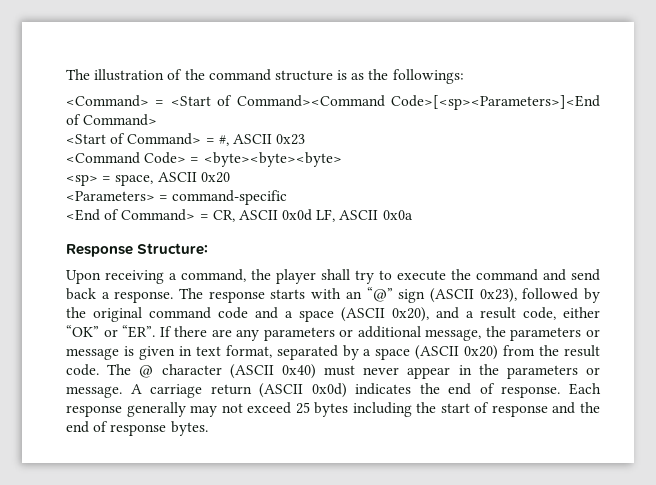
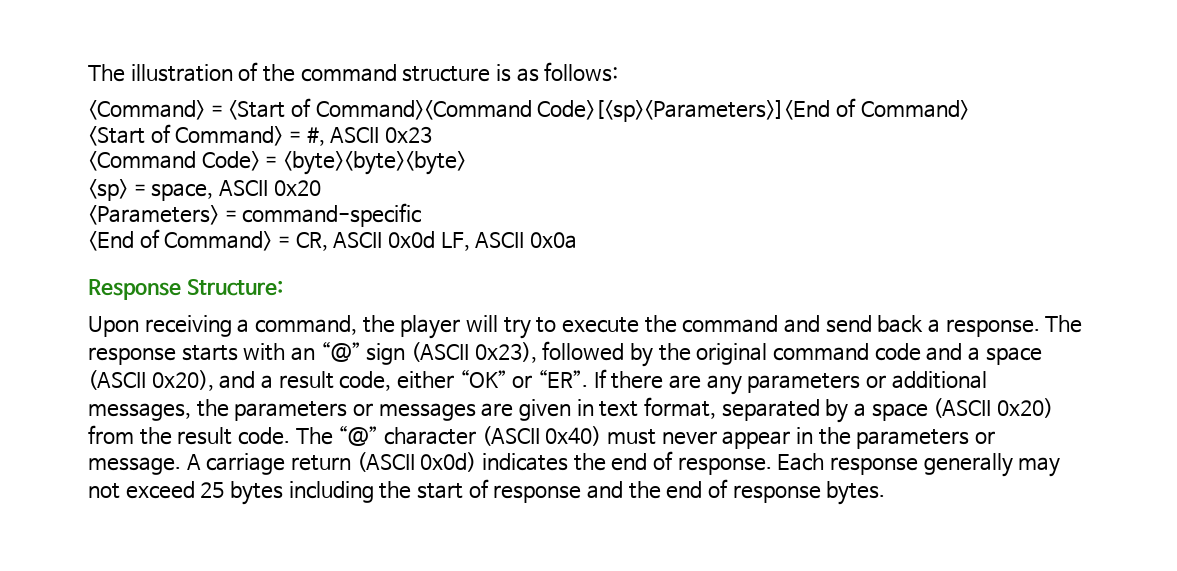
- The illustration of the command structure is as the followings:
+ The illustration of the command structure is as follows:
- Upon receiving a command, the player shall try to execute the command and send back a response.
+ Upon receiving a command, the player will try to execute the command and send back a response.
- The response starts with an “@” sign (ASCII 0x23), followed by the original command code and a space (ASCII 0x20), and a result code, either “OK” or “ER”. If there are any parameters or additional message, the parameters or message is given in text format, separated by a space (ASCII 0x20) from the result code.
+ The response starts with an “@” sign (ASCII 0x23), followed by the original command code and a space (ASCII 0x20), and a result code, either “OK” or “ER”. If there are any parameters or additional messages, the parameters or messages are given in text format, separated by a space (ASCII 0x20) from the result code.
- The @ character (ASCII 0x40) must never appear in the parameters or message.
+ The “@” character (ASCII 0x40) must never appear in the parameters or message.

